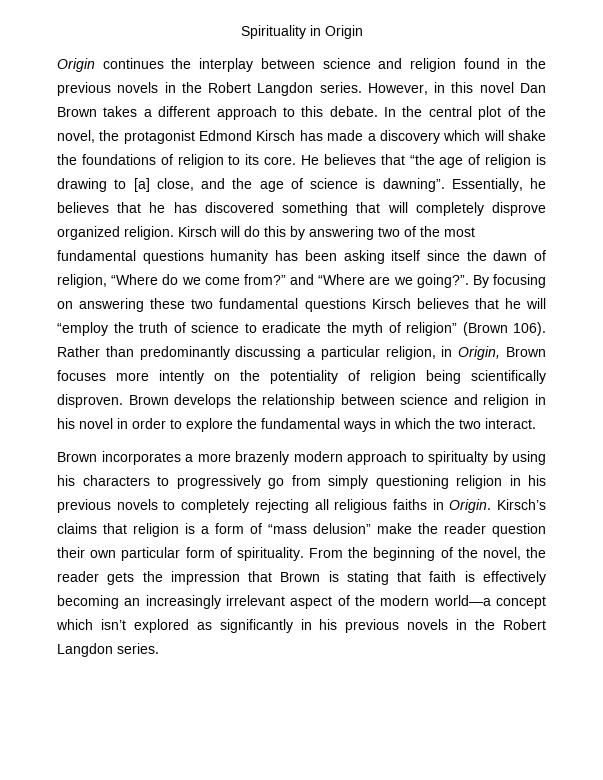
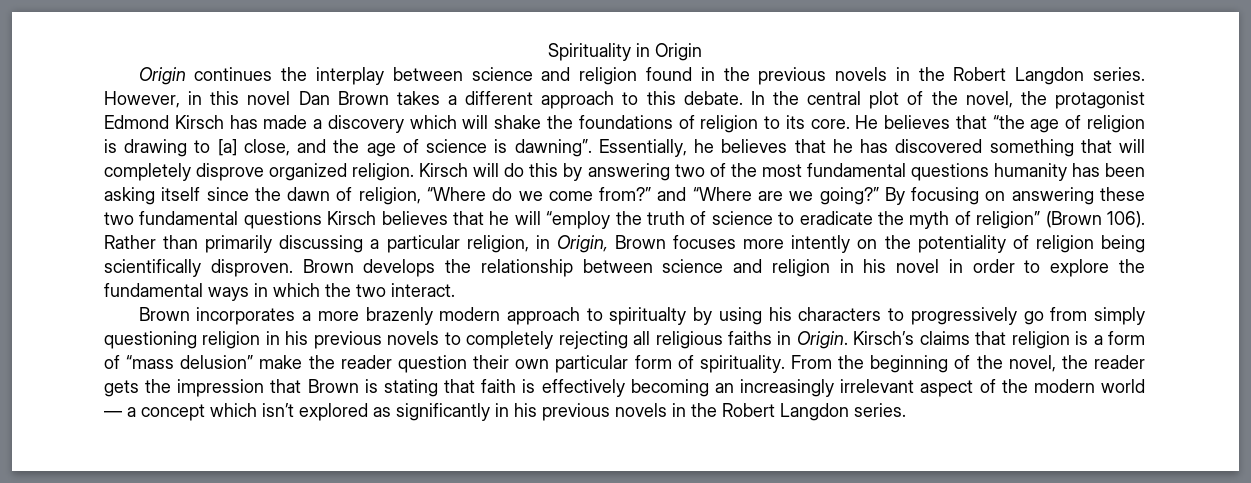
- Kirsch will do this by answering two of the most fundamental questions humanity has been asking itself since the dawn of religion, “Where do we come from?” and “Where are we going?”.
+ Kirsch will do this by answering two of the most fundamental questions humanity has been asking itself since the dawn of religion, “Where do we come from?” and “Where are we going?”
- Rather than predominantly discussing a particular religion, in Origin, Brown focuses more intently on the potentiality of religion being scientifically disproven.
+ Rather than primarily discussing a particular religion, in Origin, Brown focuses more intently on the potentiality of religion being scientifically disproven.
- From the beginning of the novel, the reader gets the impression that Brown is stating that faith is effectively becoming an increasingly irrelevant aspect of the modern world—a concept which isn’t explored as significantly in his previous novels in the Robert Langdon series.
+ From the beginning of the novel, the reader gets the impression that Brown is stating that faith is effectively becoming an increasingly irrelevant aspect of the modern world — a concept which isn’t explored as significantly in his previous novels in the Robert Langdon series.

